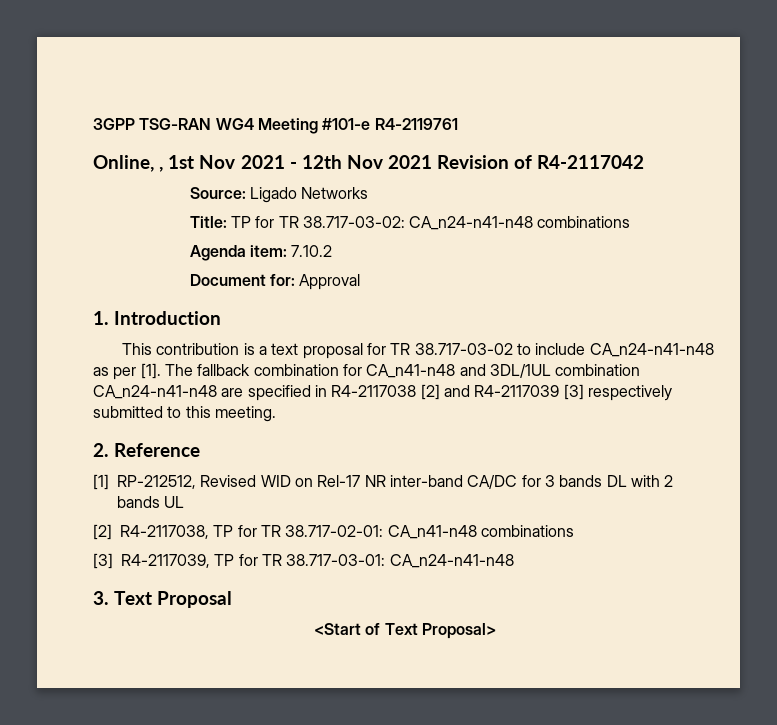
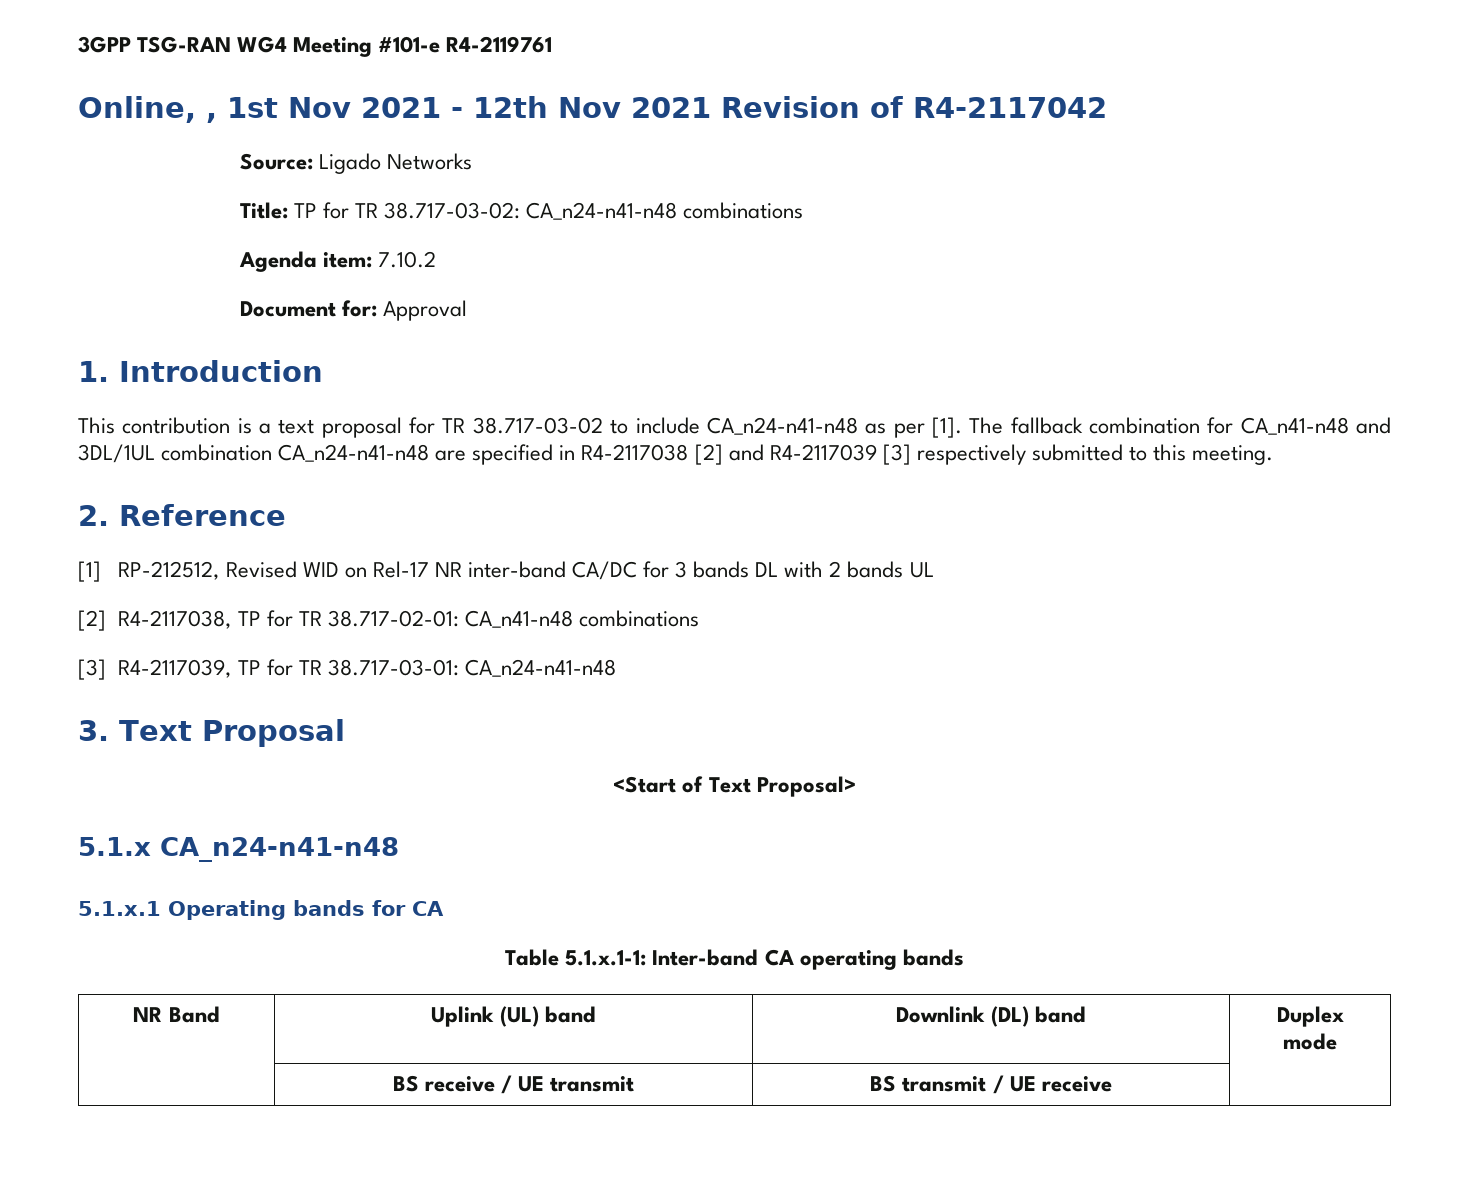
+ 5.1.x CA_n24-n41-n48
+ 5.1.x.1 Operating bands for CA
+ Table 5.1.x.1-1: Inter-band CA operating bands
+ NR Band | Uplink (UL) band | Downlink (DL) band | Duplex
+ mode
+ | BS receive / UE transmit | BS transmit / UE receive |

